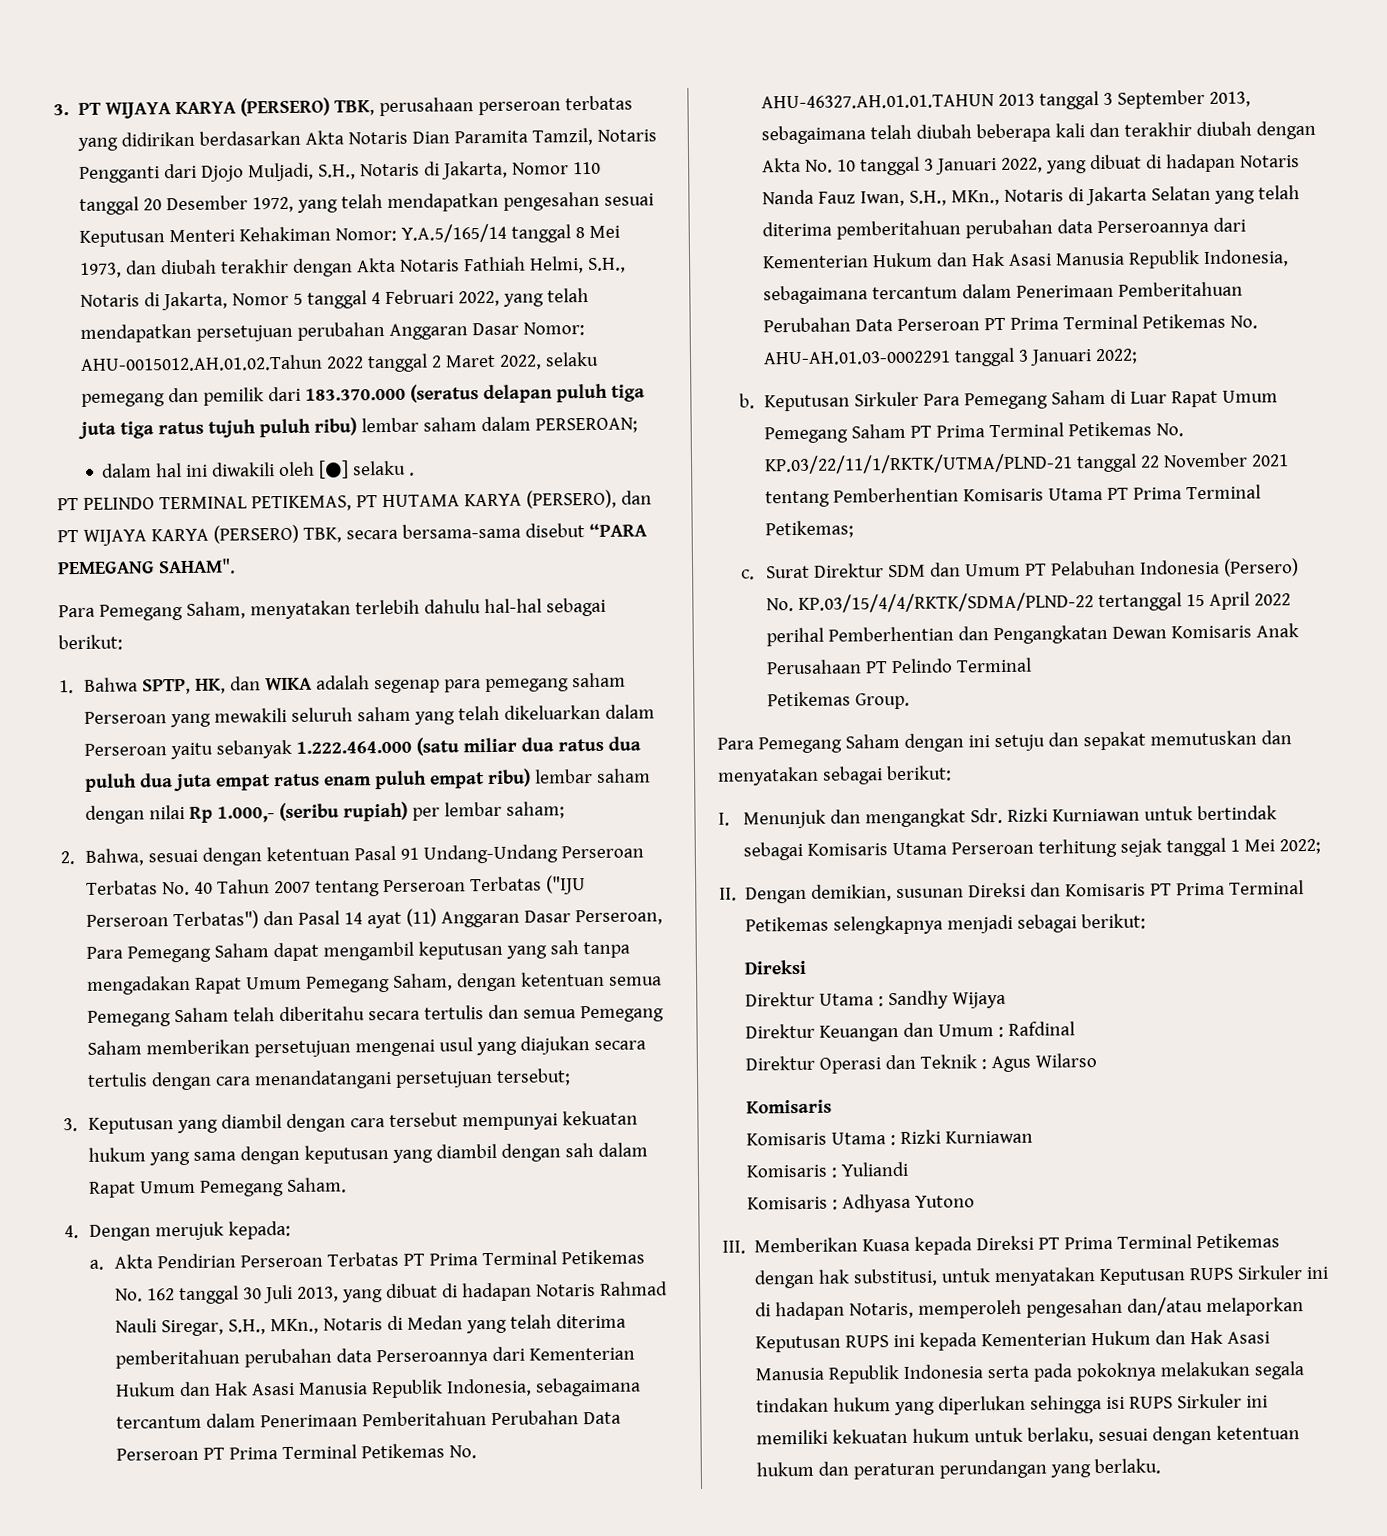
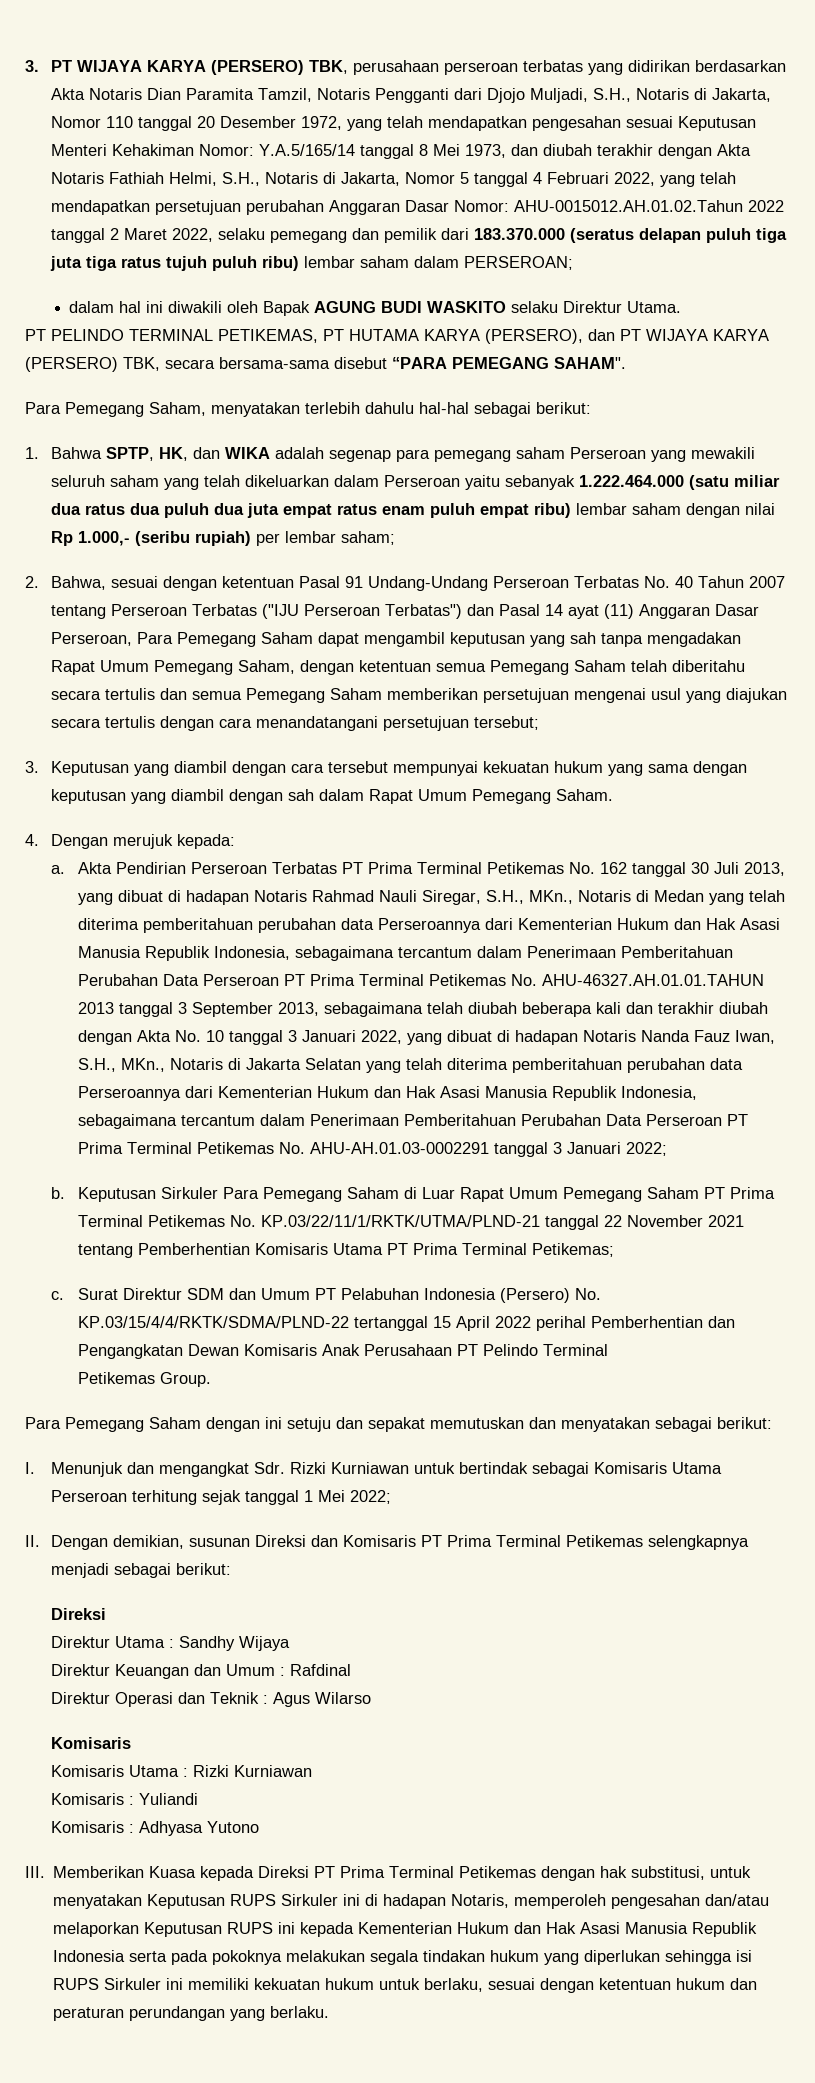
- dalam hal ini diwakili oleh [●] selaku .
+ dalam hal ini diwakili oleh Bapak AGUNG BUDI WASKITO selaku Direktur Utama.

